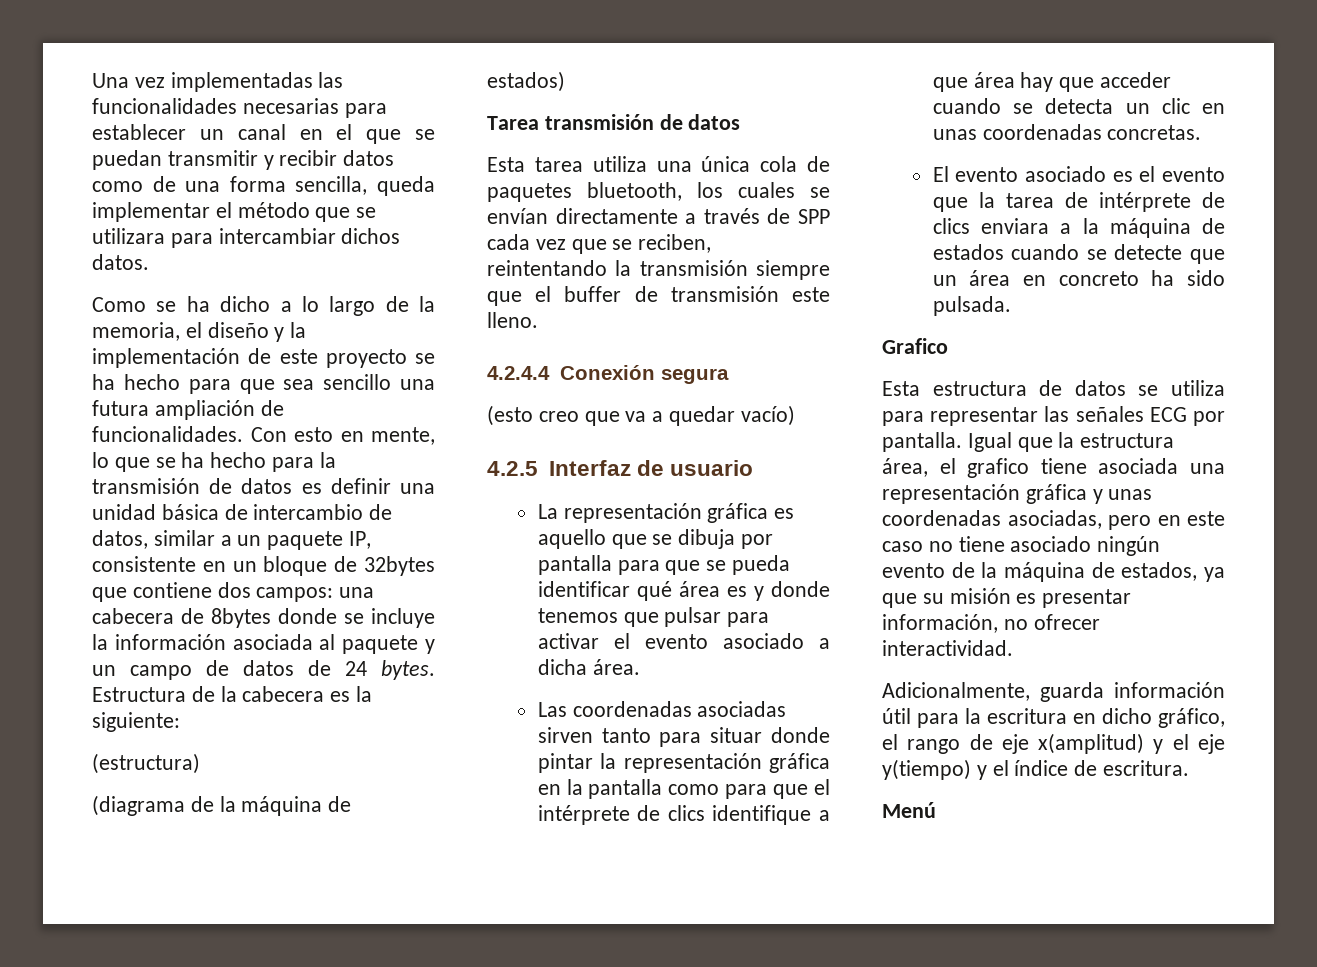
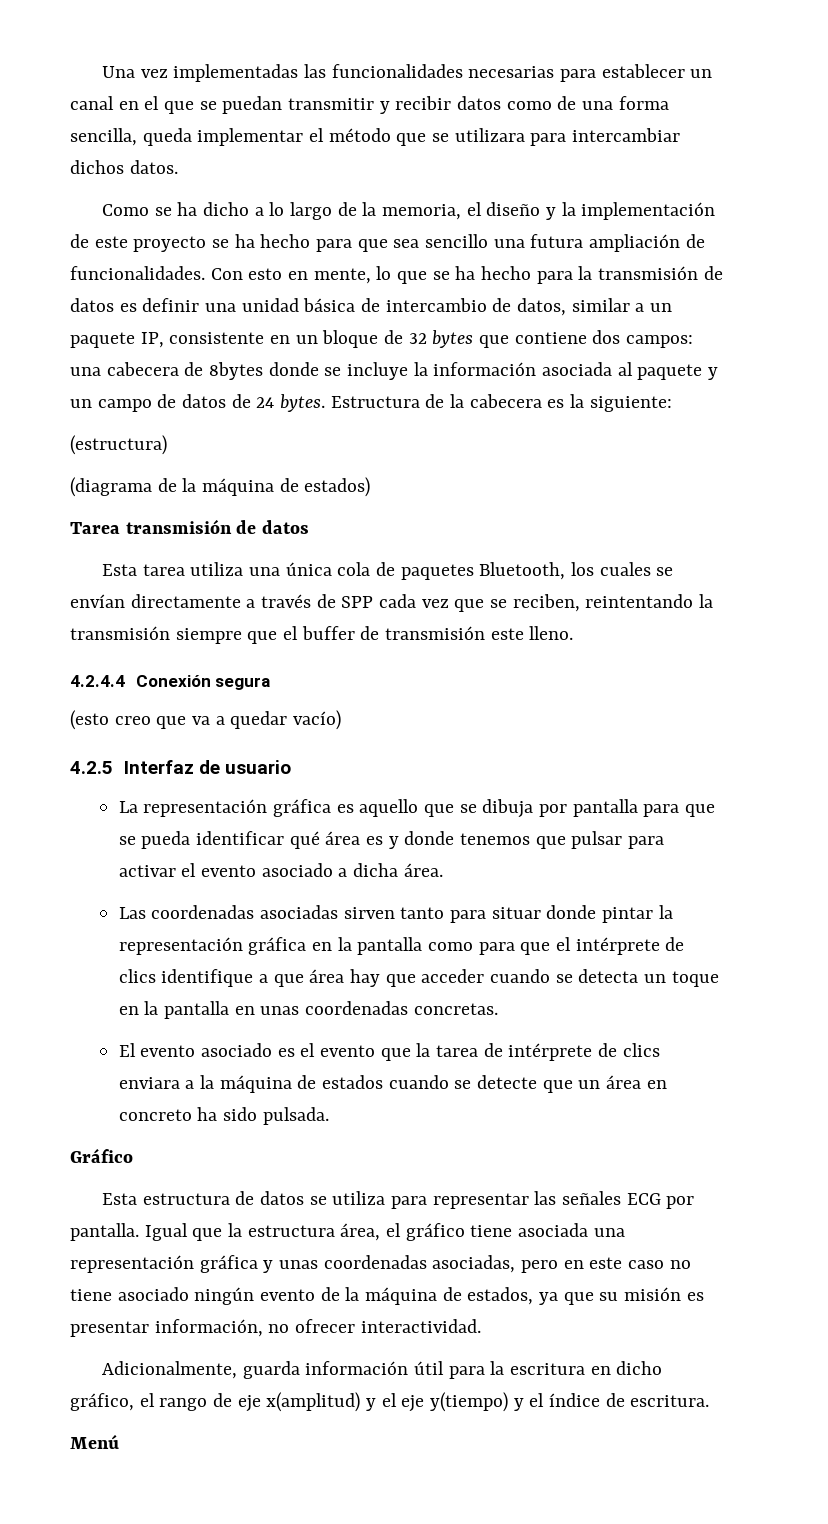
- Con esto en mente, lo que se ha hecho para la transmisión de datos es definir una unidad básica de intercambio de datos, similar a un paquete IP, consistente en un bloque de 32bytes que contiene dos campos: una cabecera de 8bytes donde se incluye la información asociada al paquete y un campo de datos de 24 bytes.
+ Con esto en mente, lo que se ha hecho para la transmisión de datos es definir una unidad básica de intercambio de datos, similar a un paquete IP, consistente en un bloque de 32 bytes que contiene dos campos: una cabecera de 8bytes donde se incluye la información asociada al paquete y un campo de datos de 24 bytes.
- Esta tarea utiliza una única cola de paquetes bluetooth, los cuales se envían directamente a través de SPP cada vez que se reciben, reintentando la transmisión siempre que el buffer de transmisión este lleno.
+ Esta tarea utiliza una única cola de paquetes Bluetooth, los cuales se envían directamente a través de SPP cada vez que se reciben, reintentando la transmisión siempre que el buffer de transmisión este lleno.
- Las coordenadas asociadas sirven tanto para situar donde pintar la representación gráfica en la pantalla como para que el intérprete de clics identifique a que área hay que acceder cuando se detecta un clic en unas coordenadas concretas.
+ Las coordenadas asociadas sirven tanto para situar donde pintar la representación gráfica en la pantalla como para que el intérprete de clics identifique a que área hay que acceder cuando se detecta un toque en la pantalla en unas coordenadas concretas.
- Grafico
+ Gráfico
- Igual que la estructura área, el grafico tiene asociada una representación gráfica y unas coordenadas asociadas, pero en este caso no tiene asociado ningún evento de la máquina de estados, ya que su misión es presentar información, no ofrecer interactividad.
+ Igual que la estructura área, el gráfico tiene asociada una representación gráfica y unas coordenadas asociadas, pero en este caso no tiene asociado ningún evento de la máquina de estados, ya que su misión es presentar información, no ofrecer interactividad.

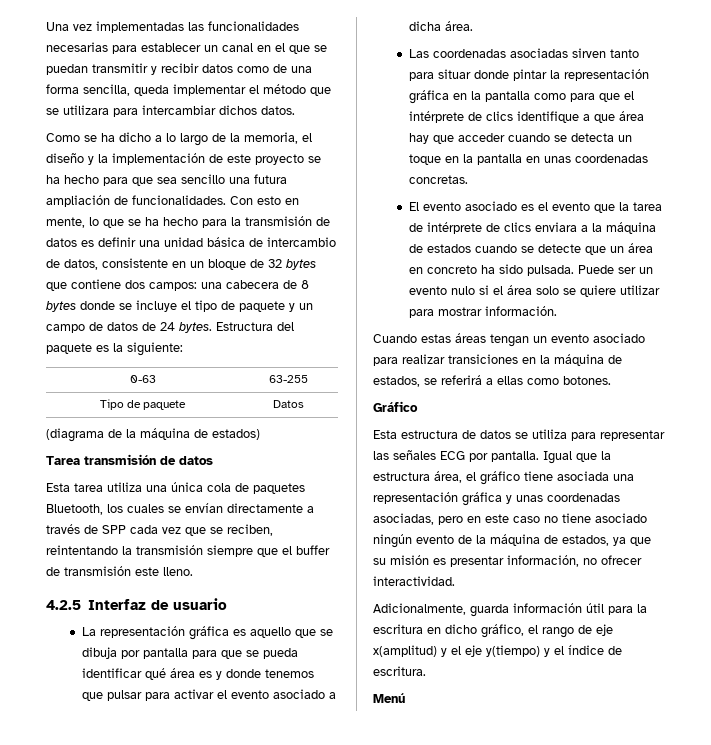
- Con esto en mente, lo que se ha hecho para la transmisión de datos es definir una unidad básica de intercambio de datos, similar a un paquete IP, consistente en un bloque de 32 bytes que contiene dos campos: una cabecera de 8bytes donde se incluye la información asociada al paquete y un campo de datos de 24 bytes.
+ Con esto en mente, lo que se ha hecho para la transmisión de datos es definir una unidad básica de intercambio de datos, consistente en un bloque de 32 bytes que contiene dos campos: una cabecera de 8 bytes donde se incluye el tipo de paquete y un campo de datos de 24 bytes.
- Estructura de la cabecera es la siguiente:
+ Estructura del paquete es la siguiente:
- (estructura)
+ 0-63 | 63-255
+ Tipo de paquete | Datos
- 4.2.4.4 Conexión segura
- (esto creo que va a quedar vacío)
+ Puede ser un evento nulo si el área solo se quiere utilizar para mostrar información.
+ Cuando estas áreas tengan un evento asociado para realizar transiciones en la máquina de estados, se referirá a ellas como botones.

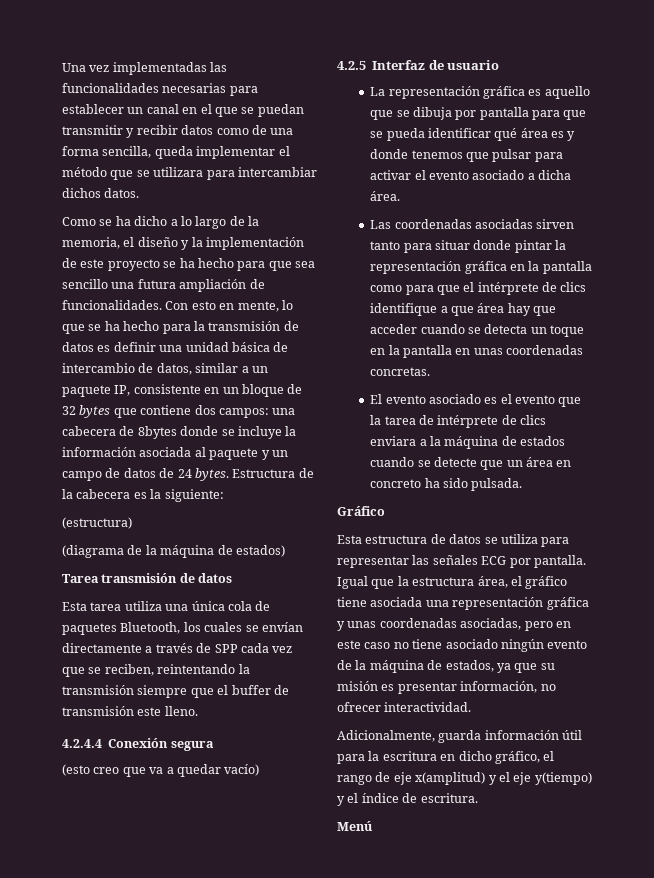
- Con esto en mente, lo que se ha hecho para la transmisión de datos es definir una unidad básica de intercambio de datos, consistente en un bloque de 32 bytes que contiene dos campos: una cabecera de 8 bytes donde se incluye el tipo de paquete y un campo de datos de 24 bytes.
+ Con esto en mente, lo que se ha hecho para la transmisión de datos es definir una unidad básica de intercambio de datos, similar a un paquete IP, consistente en un bloque de 32 bytes que contiene dos campos: una cabecera de 8bytes donde se incluye la información asociada al paquete y un campo de datos de 24 bytes.
- Estructura del paquete es la siguiente:
+ Estructura de la cabecera es la siguiente:
- 0-63 | 63-255
- Tipo de paquete | Datos
+ (estructura)
+ 4.2.4.4 Conexión segura
+ (esto creo que va a quedar vacío)
- Puede ser un evento nulo si el área solo se quiere utilizar para mostrar información.
- Cuando estas áreas tengan un evento asociado para realizar transiciones en la máquina de estados, se referirá a ellas como botones.

